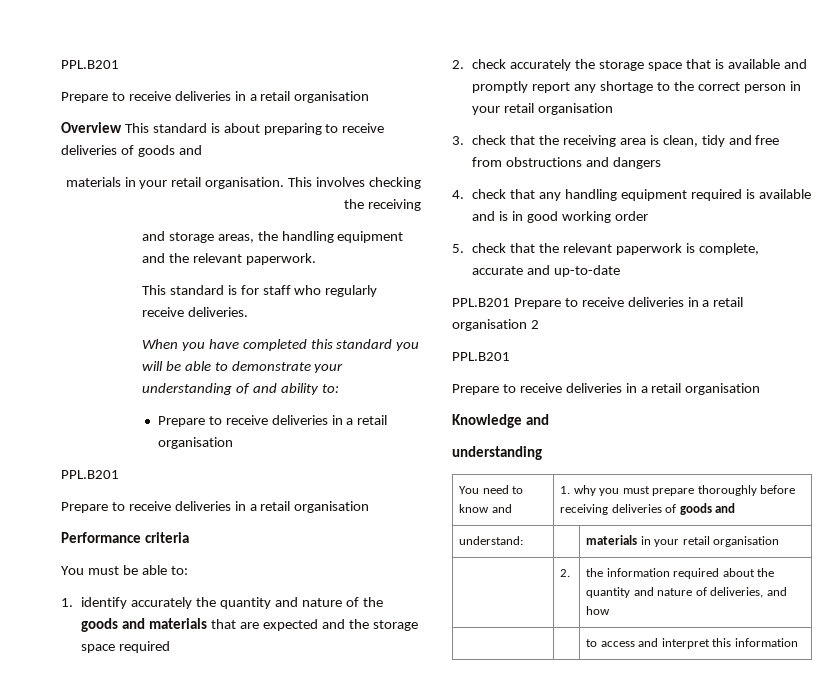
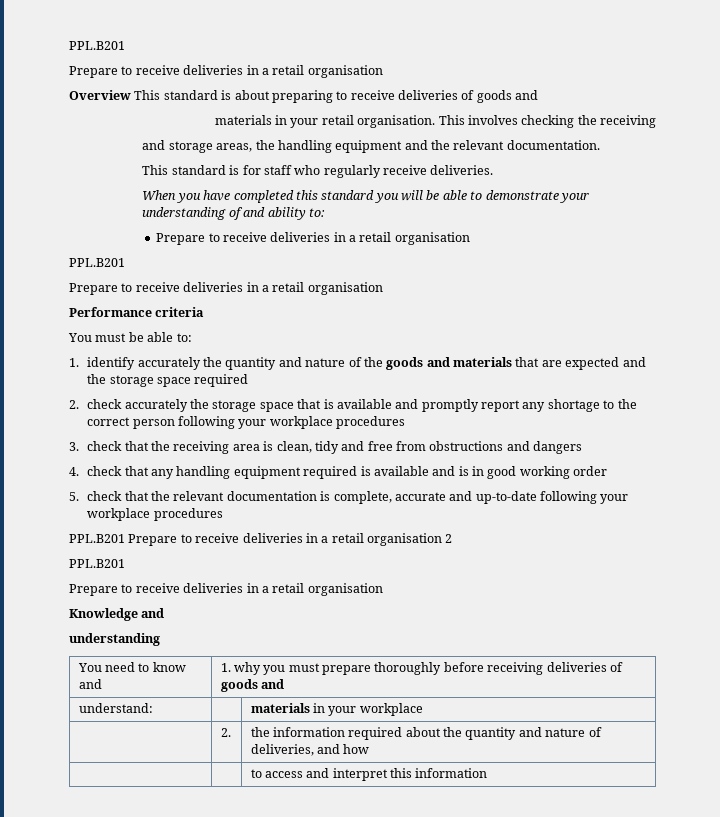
- and storage areas, the handling equipment and the relevant paperwork.
+ and storage areas, the handling equipment and the relevant documentation.
- 2. check accurately the storage space that is available and promptly report any shortage to the correct person in your retail organisation
+ 2. check accurately the storage space that is available and promptly report any shortage to the correct person following your workplace procedures
- 5. check that the relevant paperwork is complete, accurate and up-to-date
+ 5. check that the relevant documentation is complete, accurate and up-to-date following your workplace procedures
- understand: | | materials in your retail organisation
+ understand: | | materials in your workplace

